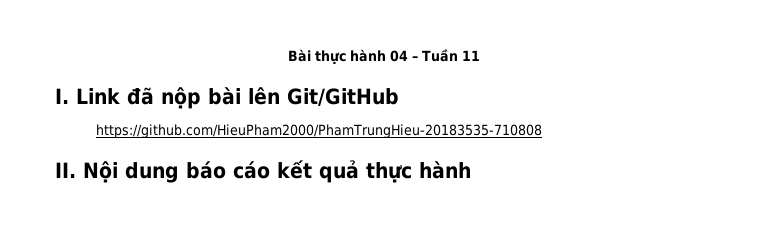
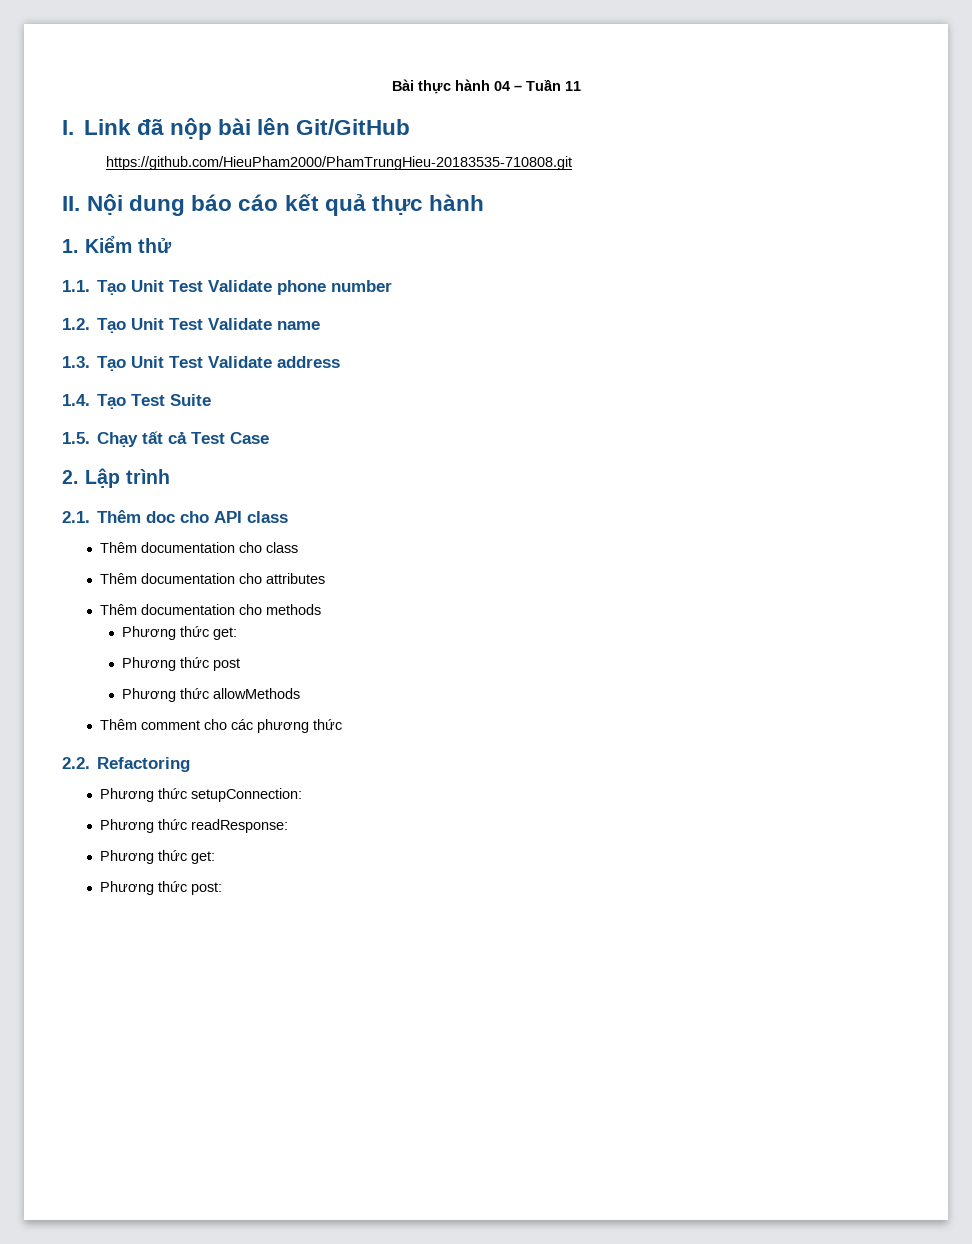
- https://github.com/HieuPham2000/PhamTrungHieu-20183535-710808
+ https://github.com/HieuPham2000/PhamTrungHieu-20183535-710808.git
+ 1. Kiểm thử
+ 1.1. Tạo Unit Test Validate phone number
+ 1.2. Tạo Unit Test Validate name
+ 1.3. Tạo Unit Test Validate address
+ 1.4. Tạo Test Suite
+ 1.5. Chạy tất cả Test Case
+ 2. Lập trình
+ 2.1. Thêm doc cho API class
+ Thêm documentation cho class
+ Thêm documentation cho attributes
+ Thêm documentation cho methods
+ Phương thức get:
+ Phương thức post
+ Phương thức allowMethods
+ Thêm comment cho các phương thức
+ 2.2. Refactoring
+ Phương thức setupConnection:
+ Phương thức readResponse:
+ Phương thức get:
+ Phương thức post:

